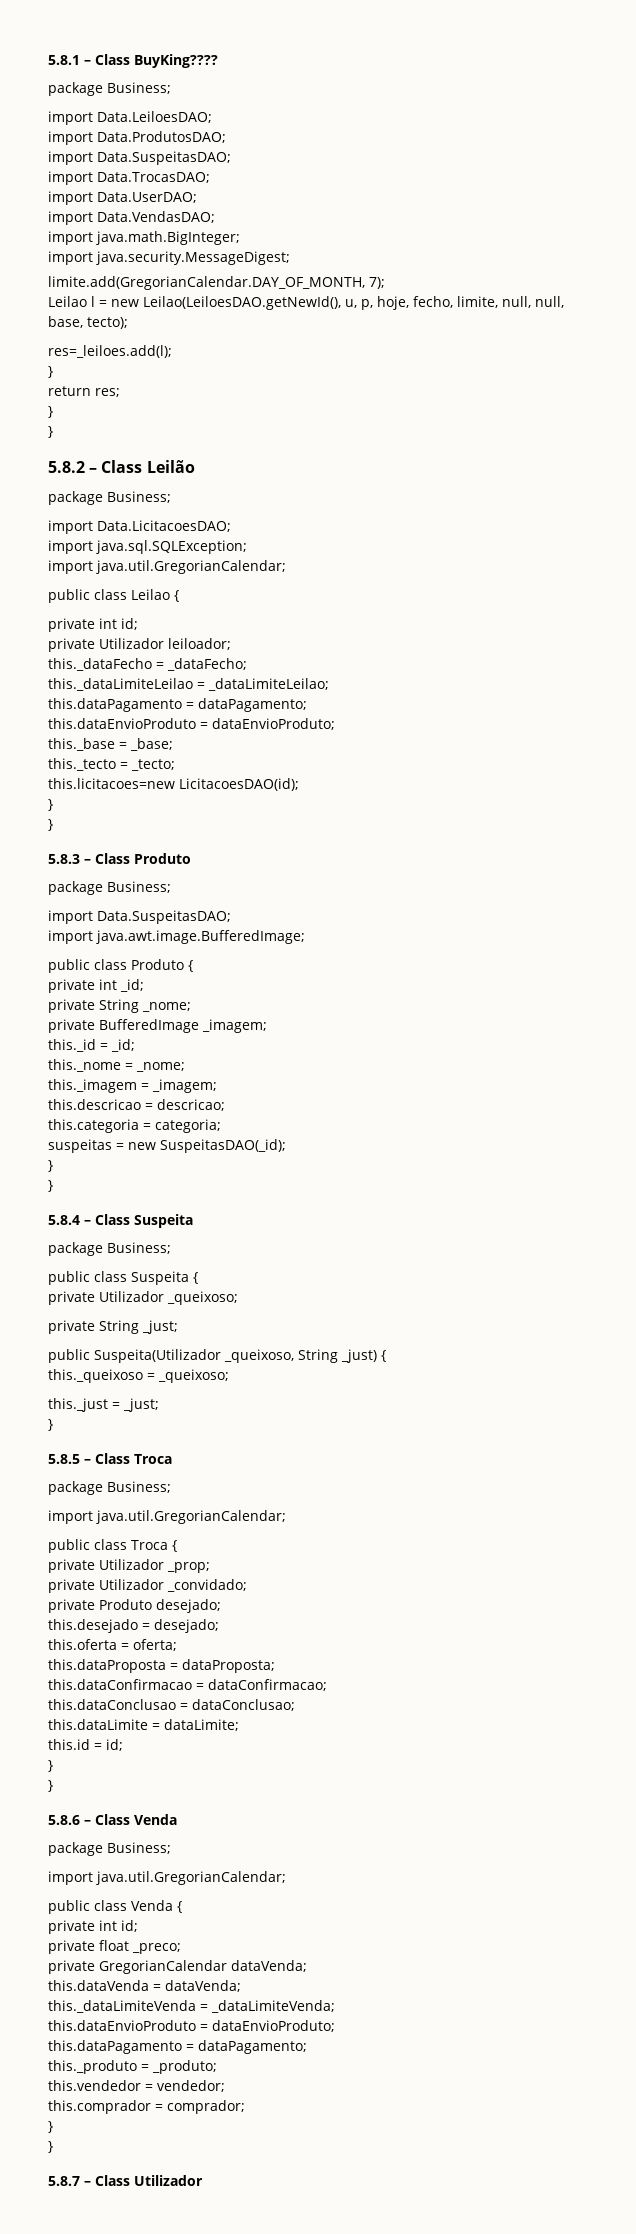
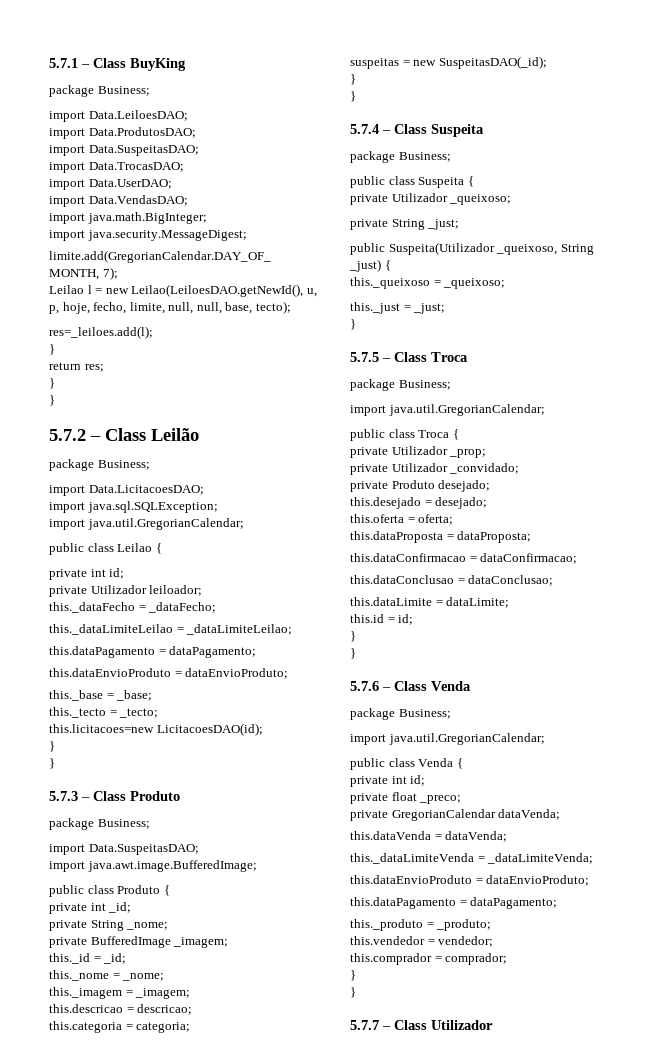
- 5.8.1 – Class BuyKing????
+ 5.7.1 – Class BuyKing
- 5.8.2 – Class Leilão
+ 5.7.2 – Class Leilão
- 5.8.3 – Class Produto
+ 5.7.3 – Class Produto
- 5.8.4 – Class Suspeita
+ 5.7.4 – Class Suspeita
- 5.8.5 – Class Troca
+ 5.7.5 – Class Troca
- 5.8.6 – Class Venda
+ 5.7.6 – Class Venda
- 5.8.7 – Class Utilizador
+ 5.7.7 – Class Utilizador

